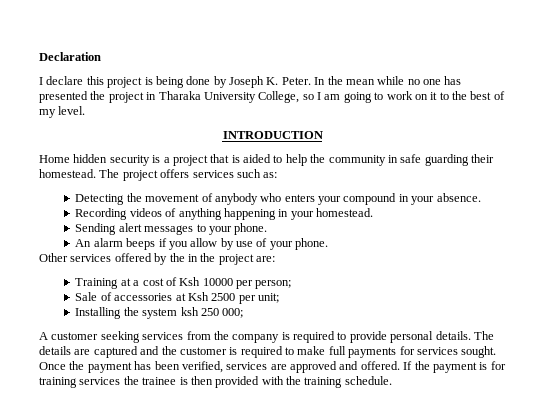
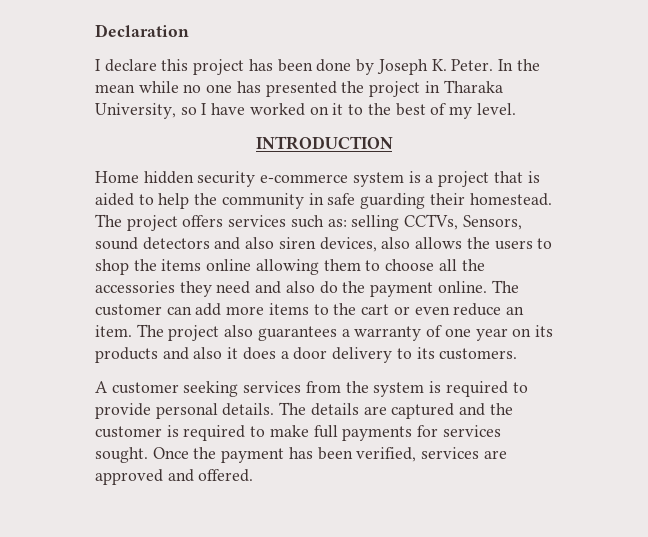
- I declare this project is being done by Joseph K. Peter.
+ I declare this project has been done by Joseph K. Peter.
- In the mean while no one has presented the project in Tharaka University College, so I am going to work on it to the best of my level.
+ In the mean while no one has presented the project in Tharaka University, so I have worked on it to the best of my level.
- Home hidden security is a project that is aided to help the community in safe guarding their homestead.
+ Home hidden security e-commerce system is a project that is aided to help the community in safe guarding their homestead.
- The project offers services such as:
- Detecting the movement of anybody who enters your compound in your absence.
- Recording videos of anything happening in your homestead.
- Sending alert messages to your phone.
- An alarm beeps if you allow by use of your phone.
- Other services offered by the in the project are:
- Training at a cost of Ksh 10000 per person;
- Sale of accessories at Ksh 2500 per unit;
- Installing the system ksh 250 000;
+ The project offers services such as: selling CCTVs, Sensors, sound detectors and also siren devices, also allows the users to shop the items online allowing them to choose all the accessories they need and also do the payment online. The customer can add more items to the cart or even reduce an item. The project also guarantees a warranty of one year on its products and also it does a door delivery to its customers.
- A customer seeking services from the company is required to provide personal details.
+ A customer seeking services from the system is required to provide personal details.
- If the payment is for training services the trainee is then provided with the training schedule.

